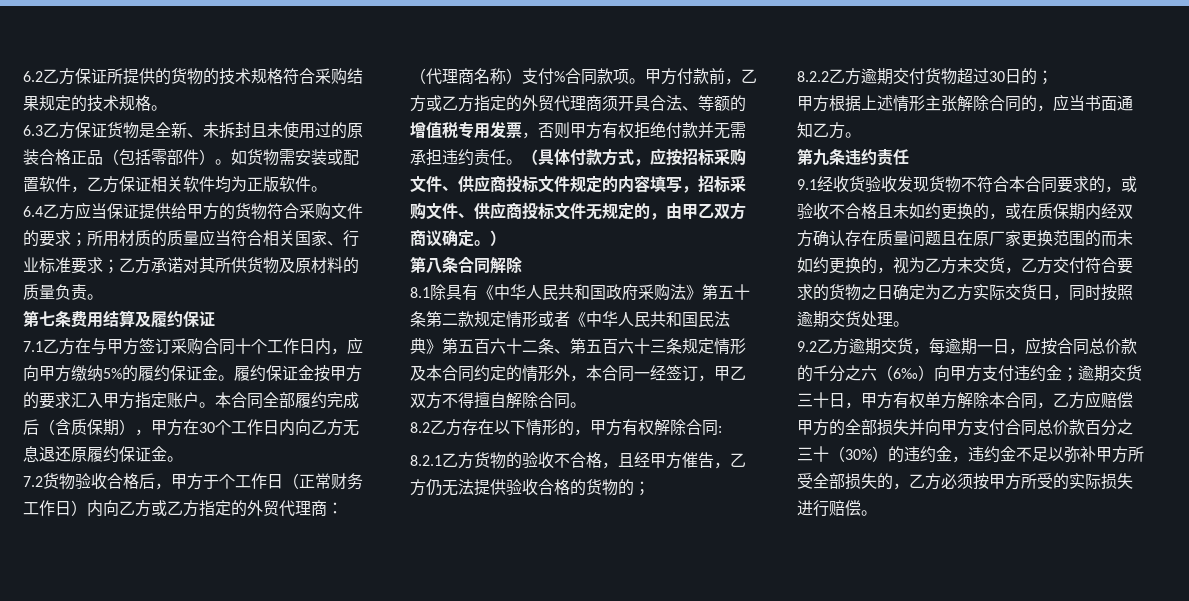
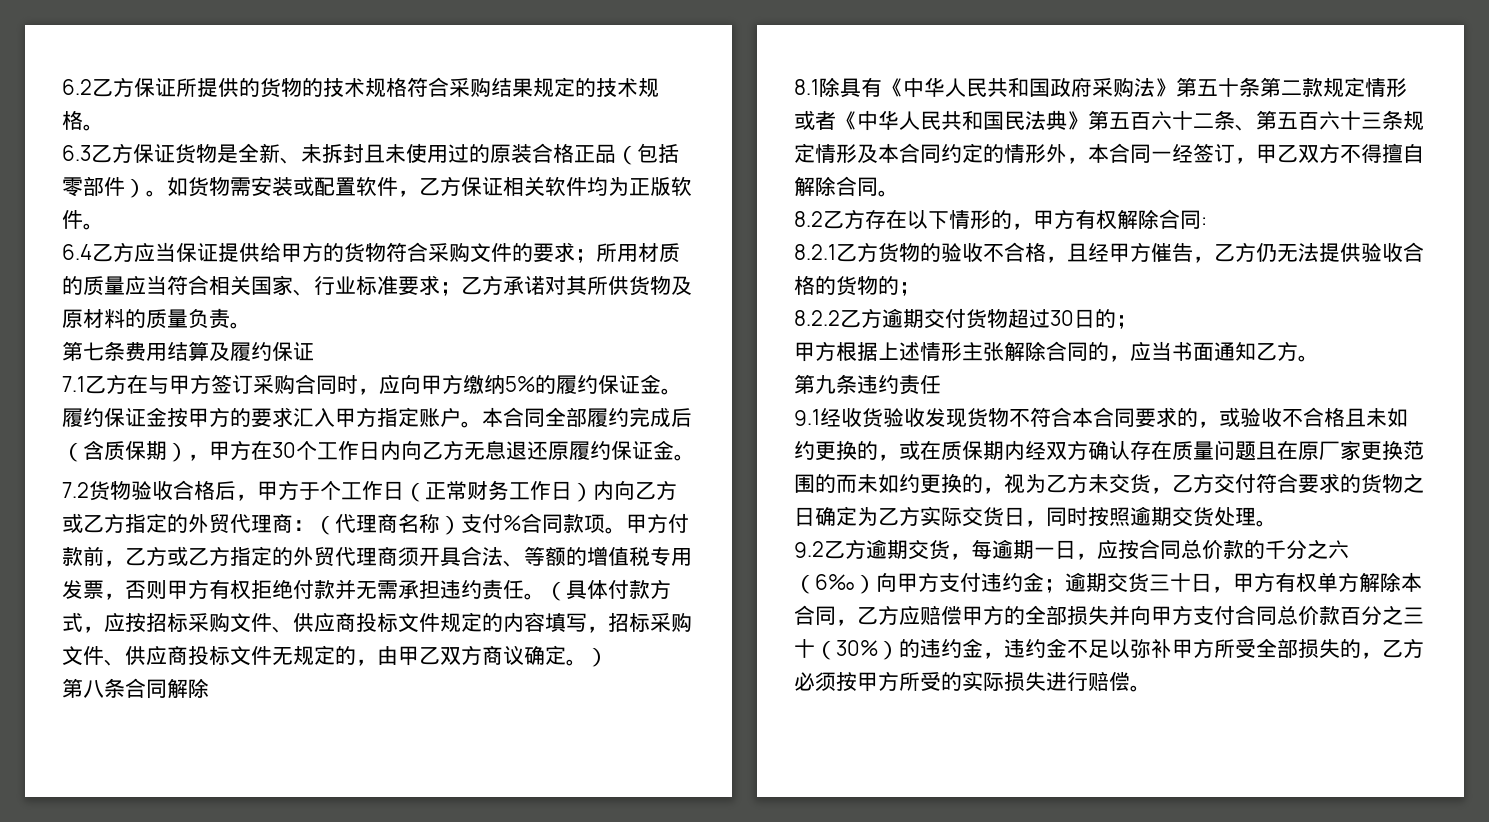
- 7.1乙方在与甲方签订采购合同十个工作日内，应向甲方缴纳5%的履约保证金。
+ 7.1乙方在与甲方签订采购合同时，应向甲方缴纳5%的履约保证金。

